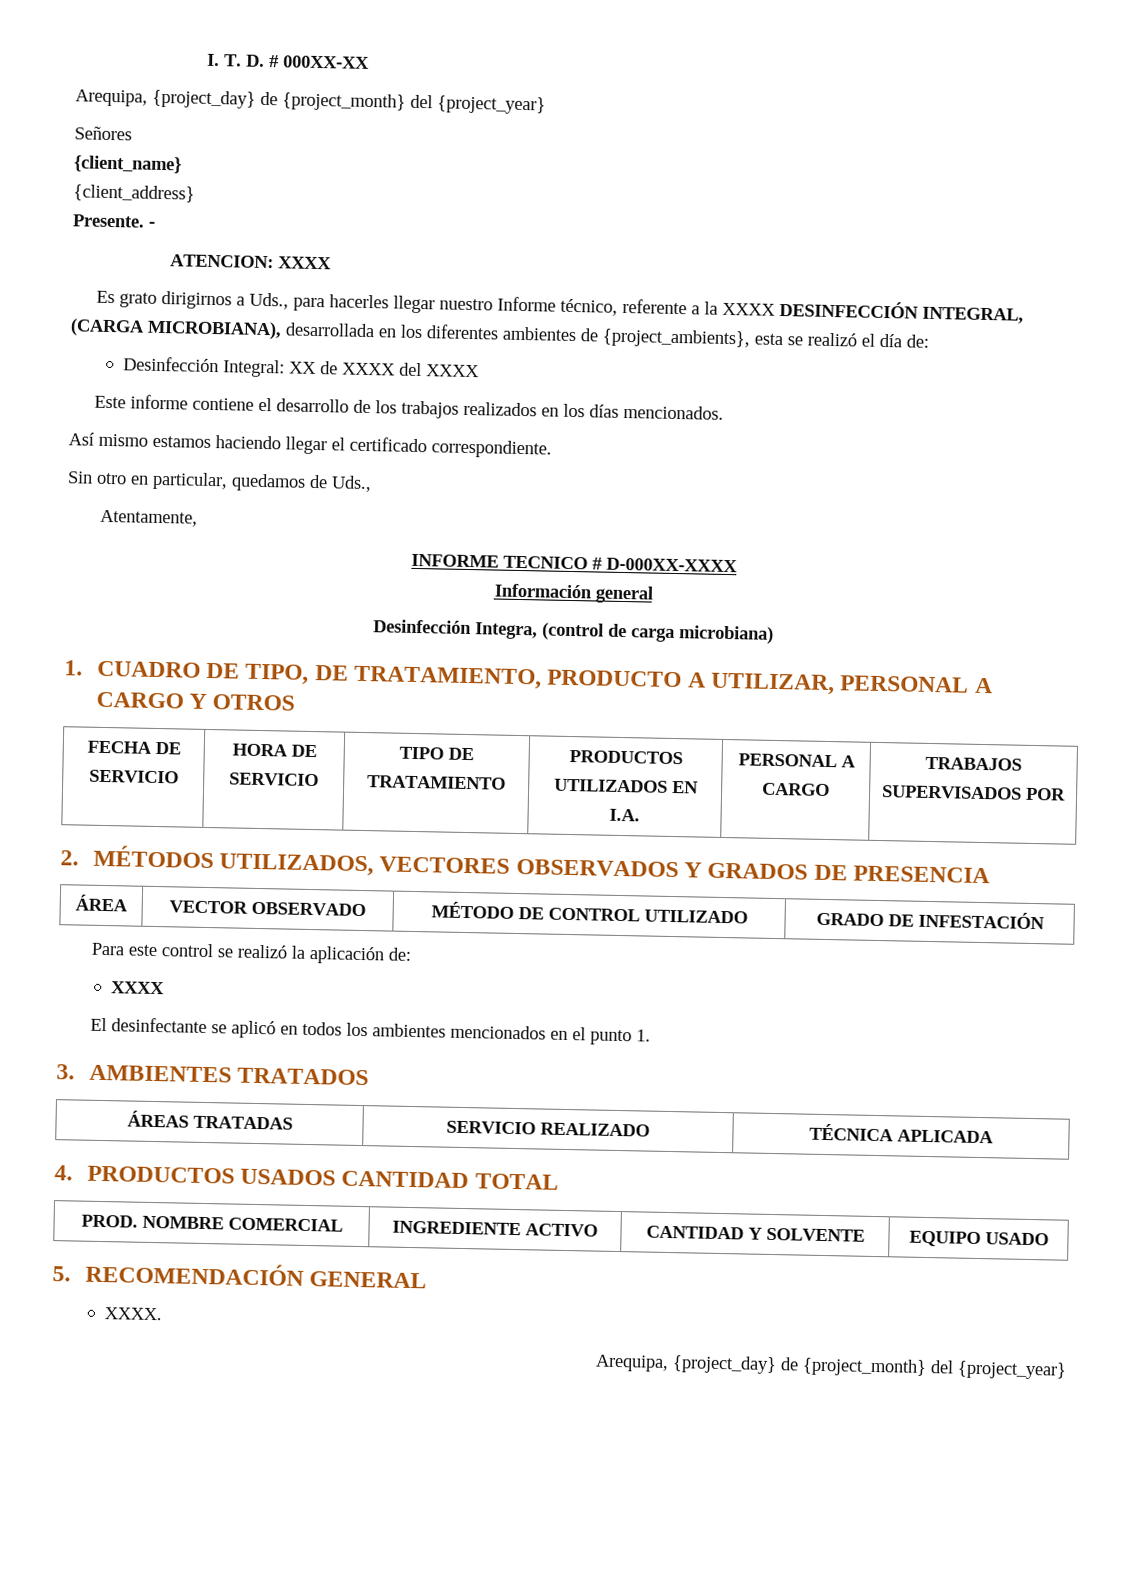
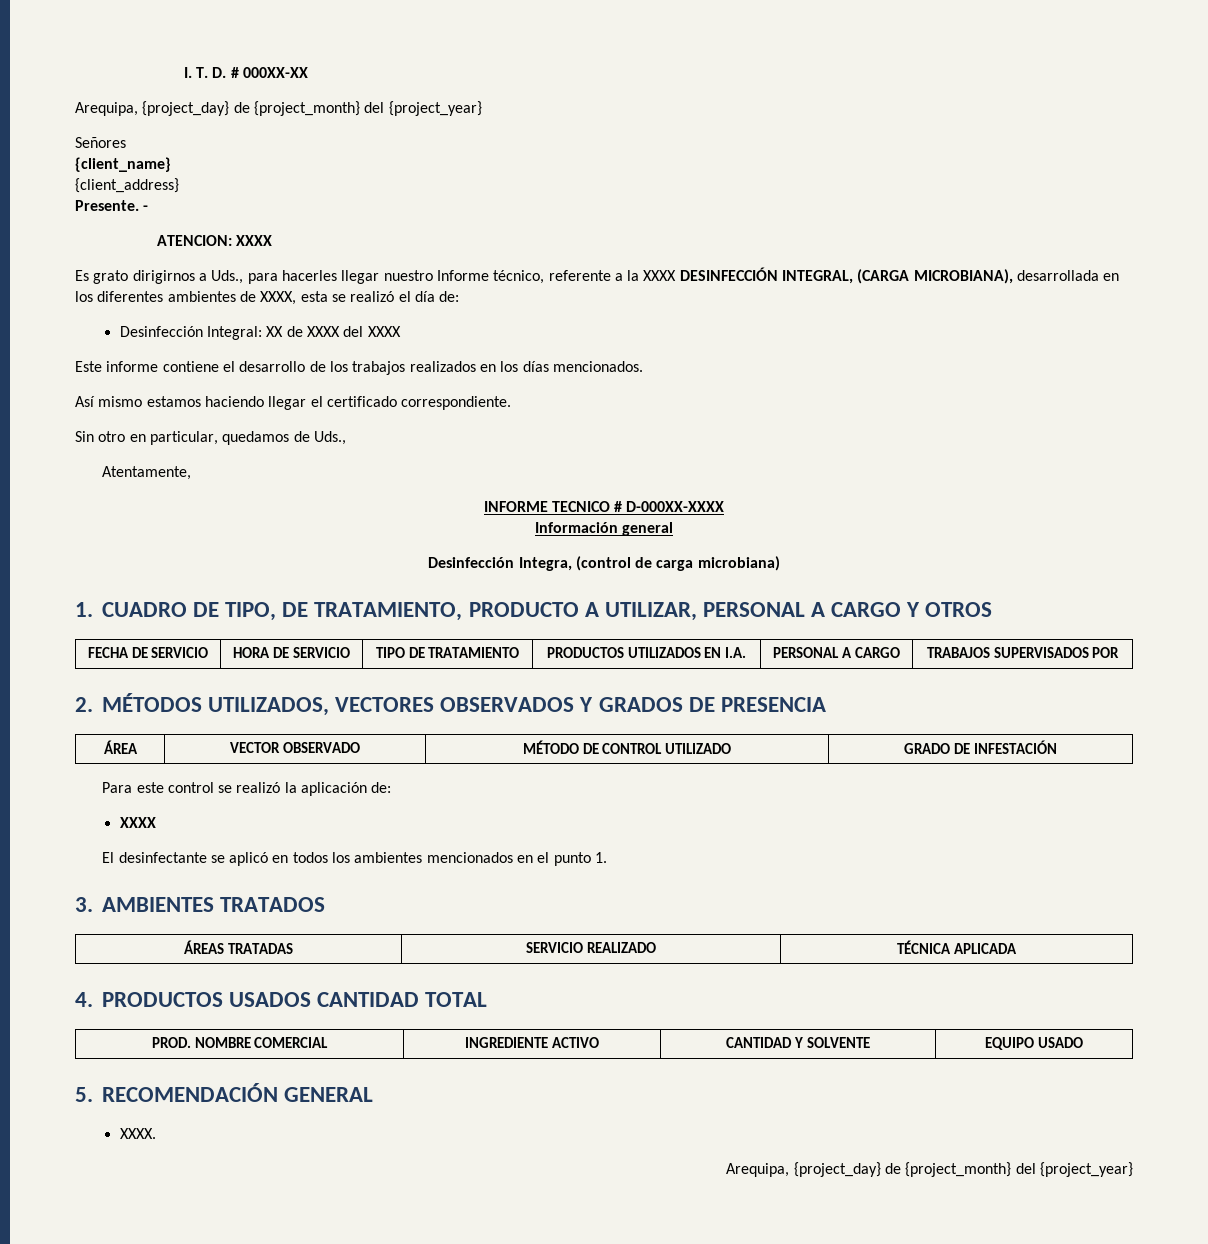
- Es grato dirigirnos a Uds., para hacerles llegar nuestro Informe técnico, referente a la XXXX DESINFECCIÓN INTEGRAL, (CARGA MICROBIANA), desarrollada en los diferentes ambientes de {project_ambients}, esta se realizó el día de:
+ Es grato dirigirnos a Uds., para hacerles llegar nuestro Informe técnico, referente a la XXXX DESINFECCIÓN INTEGRAL, (CARGA MICROBIANA), desarrollada en los diferentes ambientes de XXXX, esta se realizó el día de:

